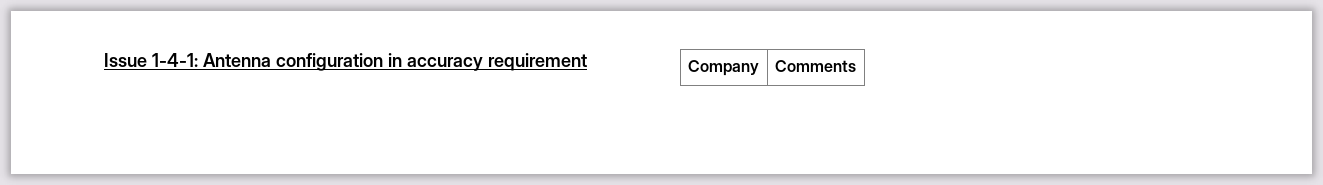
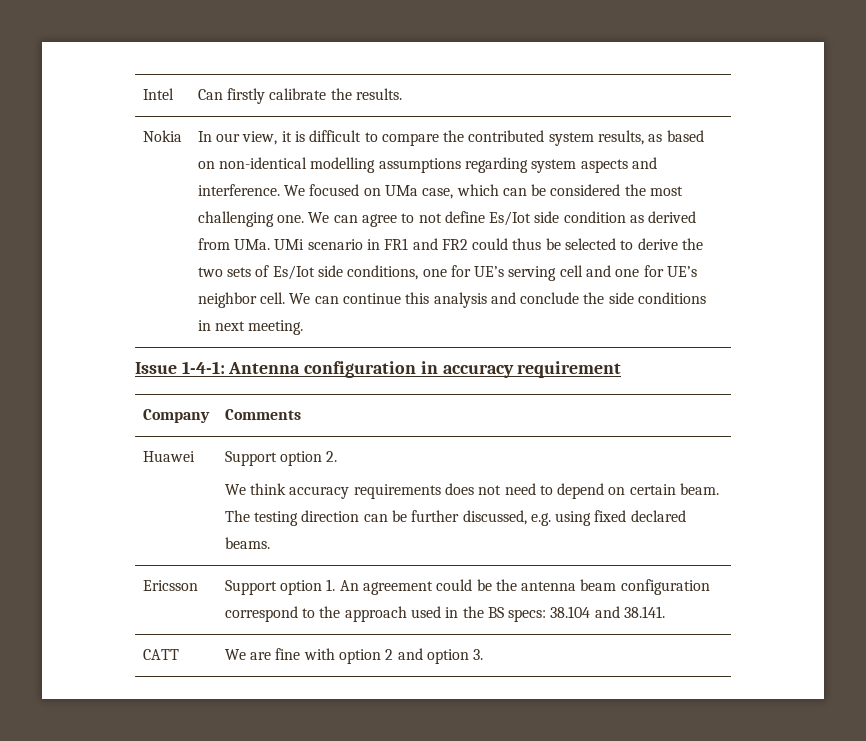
+ Intel | Can firstly calibrate the results.
+ Nokia | In our view, it is difficult to compare the contributed system results, as based on non-identical modelling assumptions regarding system aspects and interference. We focused on UMa case, which can be considered the most challenging one. We can agree to not define Es/Iot side condition as derived from UMa. UMi scenario in FR1 and FR2 could thus be selected to derive the two sets of Es/Iot side conditions, one for UE’s serving cell and one for UE’s neighbor cell. We can continue this analysis and conclude the side conditions in next meeting.
+ Huawei | Support option 2.
+ We think accuracy requirements does not need to depend on certain beam. The testing direction can be further discussed, e.g. using fixed declared beams.
+ Ericsson | Support option 1. An agreement could be the antenna beam configuration correspond to the approach used in the BS specs: 38.104 and 38.141.
+ CATT | We are fine with option 2 and option 3.

